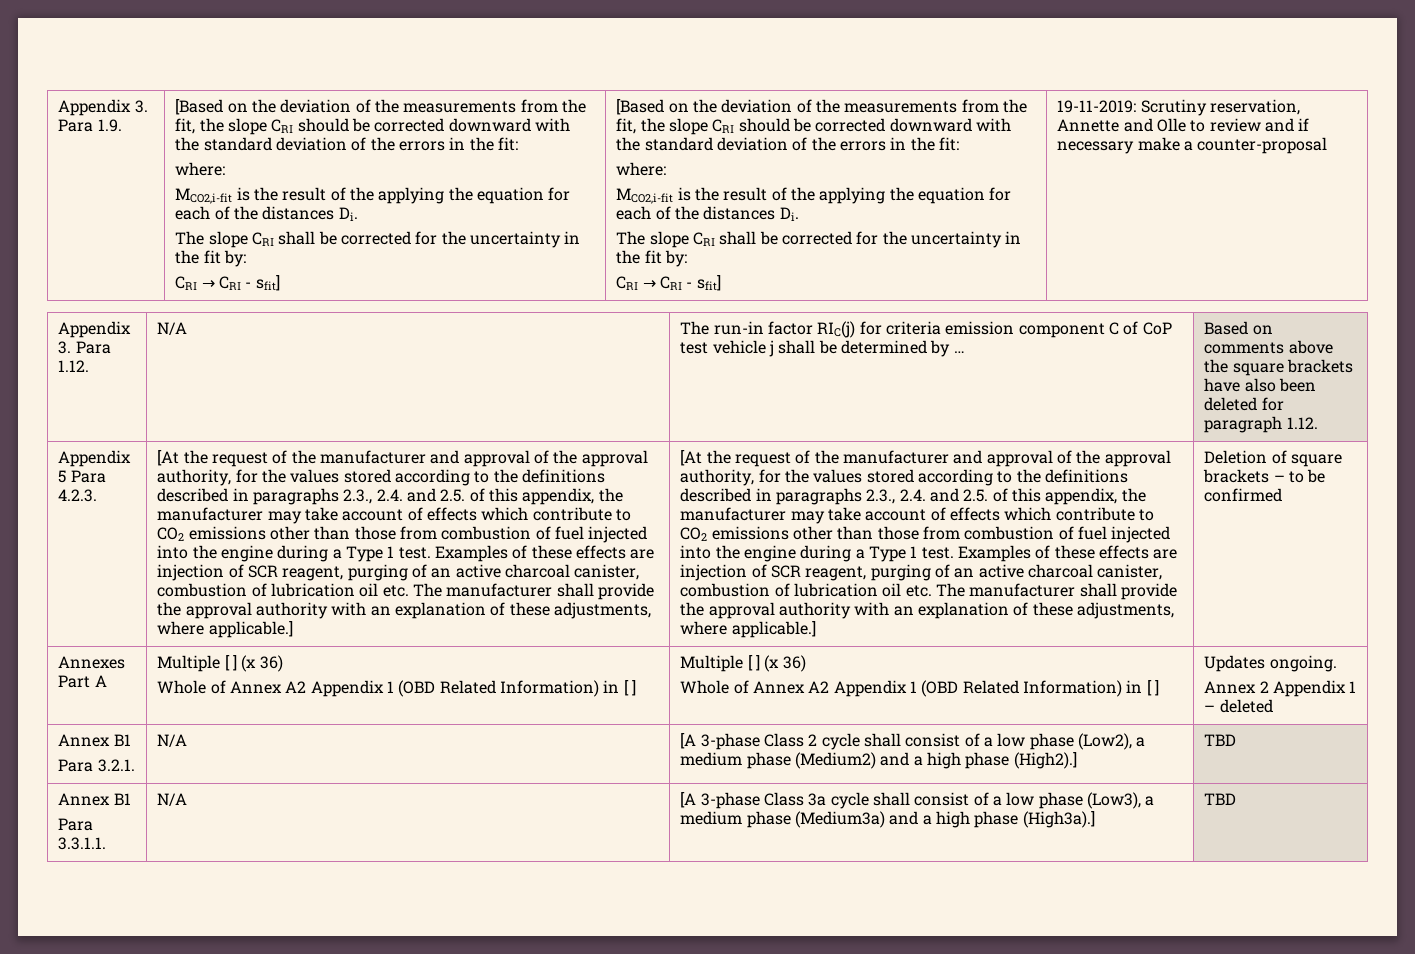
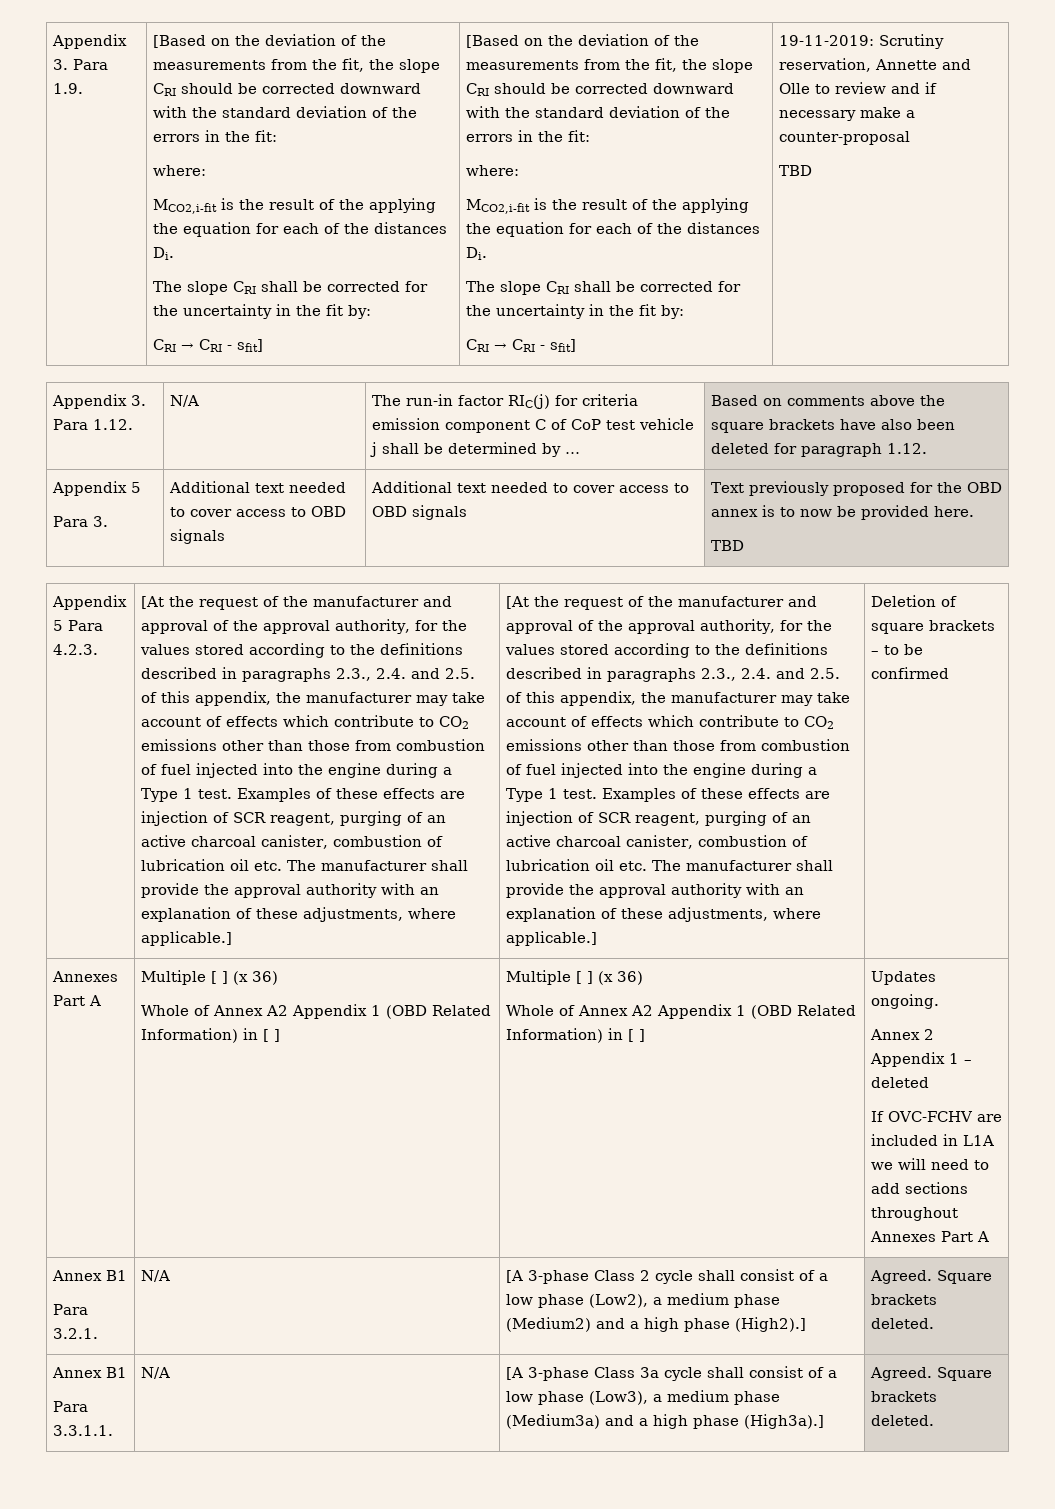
  19-11-2019: Scrutiny reservation, Annette and Olle to review and if necessary make a counter-proposal
+ TBD
  Appendix 3. Para 1.12. | N/A | The run-in factor RIC(j) for criteria emission component C of CoP test vehicle j shall be determined by … | Based on comments above the square brackets have also been deleted for paragraph 1.12.
+ Appendix 5
+ Para 3. | Additional text needed to cover access to OBD signals | Additional text needed to cover access to OBD signals | Text previously proposed for the OBD annex is to now be provided here.
+ TBD
  Annex 2 Appendix 1 – deleted
+ If OVC-FCHV are included in L1A we will need to add sections throughout Annexes Part A
  Annex B1
- Para 3.2.1. | N/A | [A 3-phase Class 2 cycle shall consist of a low phase (Low2), a medium phase (Medium2) and a high phase (High2).] | TBD
+ Para 3.2.1. | N/A | [A 3-phase Class 2 cycle shall consist of a low phase (Low2), a medium phase (Medium2) and a high phase (High2).] | Agreed. Square brackets deleted.
  Annex B1
- Para 3.3.1.1. | N/A | [A 3-phase Class 3a cycle shall consist of a low phase (Low3), a medium phase (Medium3a) and a high phase (High3a).] | TBD
+ Para 3.3.1.1. | N/A | [A 3-phase Class 3a cycle shall consist of a low phase (Low3), a medium phase (Medium3a) and a high phase (High3a).] | Agreed. Square brackets deleted.

